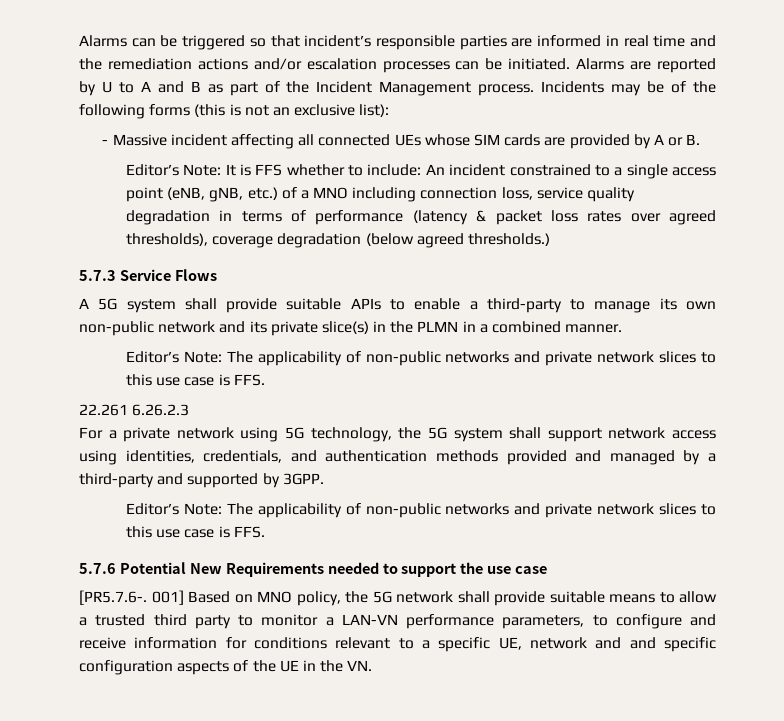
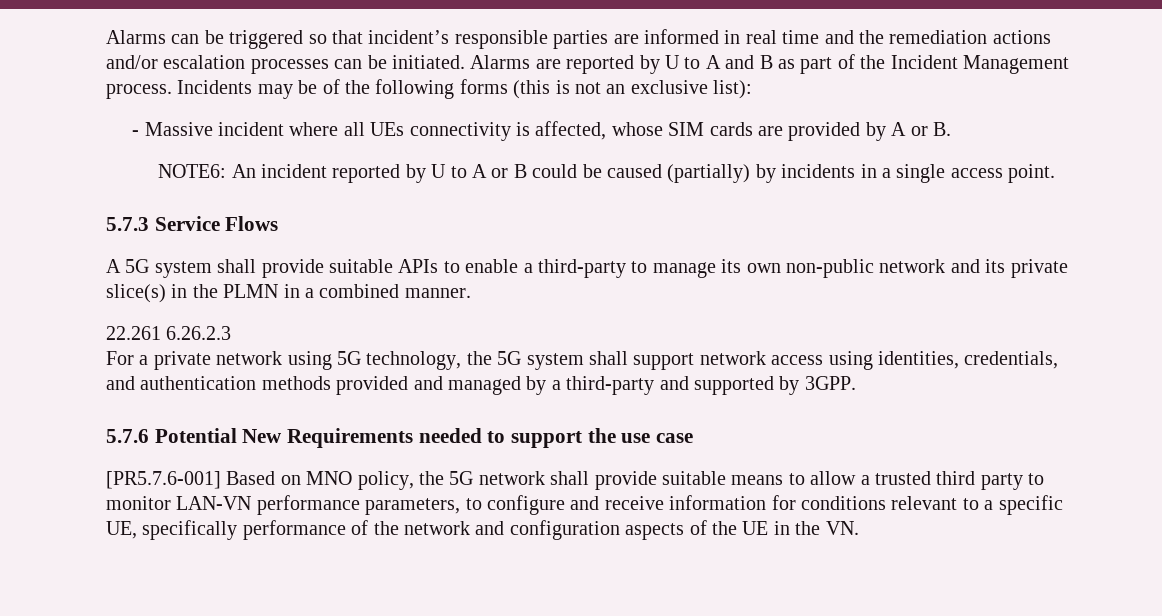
- - Massive incident affecting all connected UEs whose SIM cards are provided by A or B.
+ - Massive incident where all UEs connectivity is affected, whose SIM cards are provided by A or B.
- Editor’s Note: It is FFS whether to include: An incident constrained to a single access point (eNB, gNB, etc.) of a MNO including connection loss, service quality degradation in terms of performance (latency & packet loss rates over agreed thresholds), coverage degradation (below agreed thresholds.)
+ NOTE6: An incident reported by U to A or B could be caused (partially) by incidents in a single access point.
  A 5G system shall provide suitable APIs to enable a third-party to manage its own non-public network and its private slice(s) in the PLMN in a combined manner.
- Editor’s Note: The applicability of non-public networks and private network slices to this use case is FFS.
  For a private network using 5G technology, the 5G system shall support network access using identities, credentials, and authentication methods provided and managed by a third-party and supported by 3GPP.
- Editor’s Note: The applicability of non-public networks and private network slices to this use case is FFS.
- [PR5.7.6-. 001] Based on MNO policy, the 5G network shall provide suitable means to allow a trusted third party to monitor a LAN-VN performance parameters, to configure and receive information for conditions relevant to a specific UE, network and and specific configuration aspects of the UE in the VN.
+ [PR5.7.6-001] Based on MNO policy, the 5G network shall provide suitable means to allow a trusted third party to monitor LAN-VN performance parameters, to configure and receive information for conditions relevant to a specific UE, specifically performance of the network and configuration aspects of the UE in the VN.

